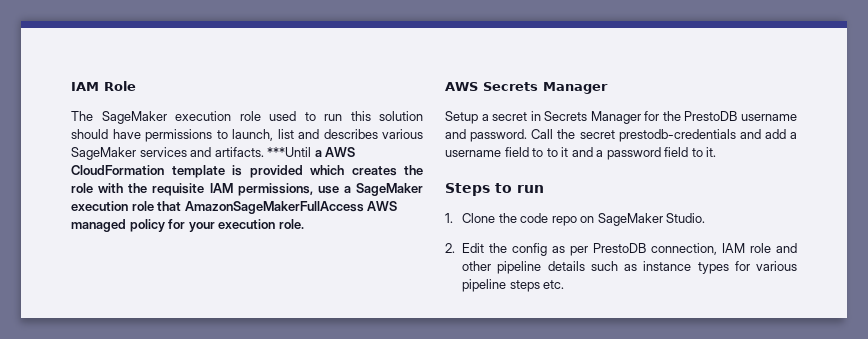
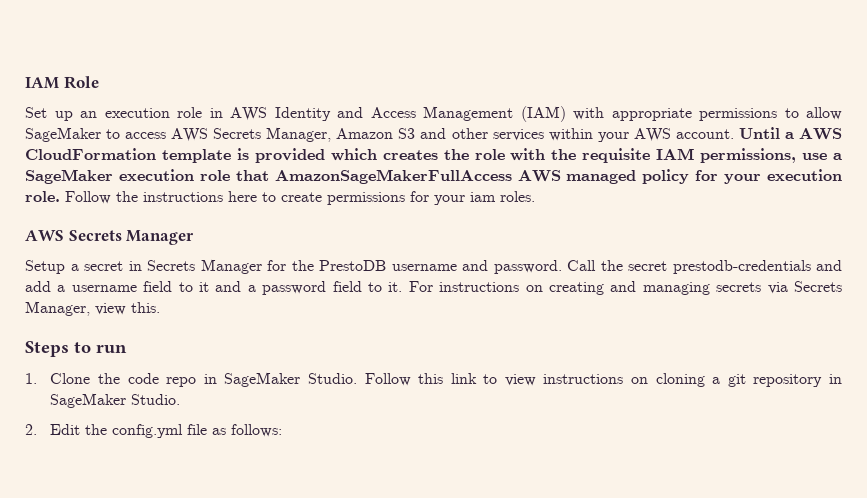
- The SageMaker execution role used to run this solution should have permissions to launch, list and describes various SageMaker services and artifacts. ***Until a AWS CloudFormation template is provided which creates the role with the requisite IAM permissions, use a SageMaker execution role that AmazonSageMakerFullAccess AWS managed policy for your execution role.
+ Set up an execution role in AWS Identity and Access Management (IAM) with appropriate permissions to allow SageMaker to access AWS Secrets Manager, Amazon S3 and other services within your AWS account. Until a AWS CloudFormation template is provided which creates the role with the requisite IAM permissions, use a SageMaker execution role that AmazonSageMakerFullAccess AWS managed policy for your execution role. Follow the instructions here to create permissions for your iam roles.
- Call the secret prestodb-credentials and add a username field to to it and a password field to it.
+ Call the secret prestodb-credentials and add a username field to it and a password field to it. For instructions on creating and managing secrets via Secrets Manager, view this.
- 1. Clone the code repo on SageMaker Studio.
+ 1. Clone the code repo in SageMaker Studio. Follow this link to view instructions on cloning a git repository in SageMaker Studio.
- 2. Edit the config as per PrestoDB connection, IAM role and other pipeline details such as instance types for various pipeline steps etc.
+ 2. Edit the config.yml file as follows:

